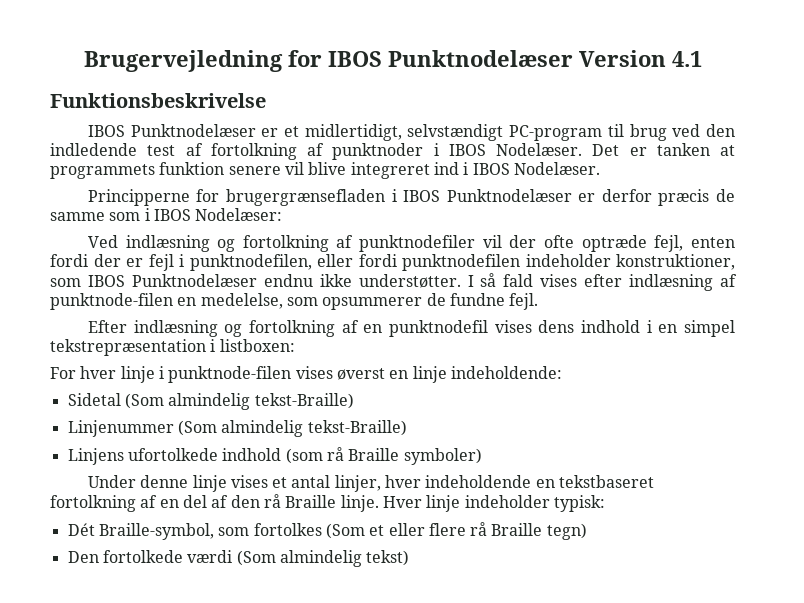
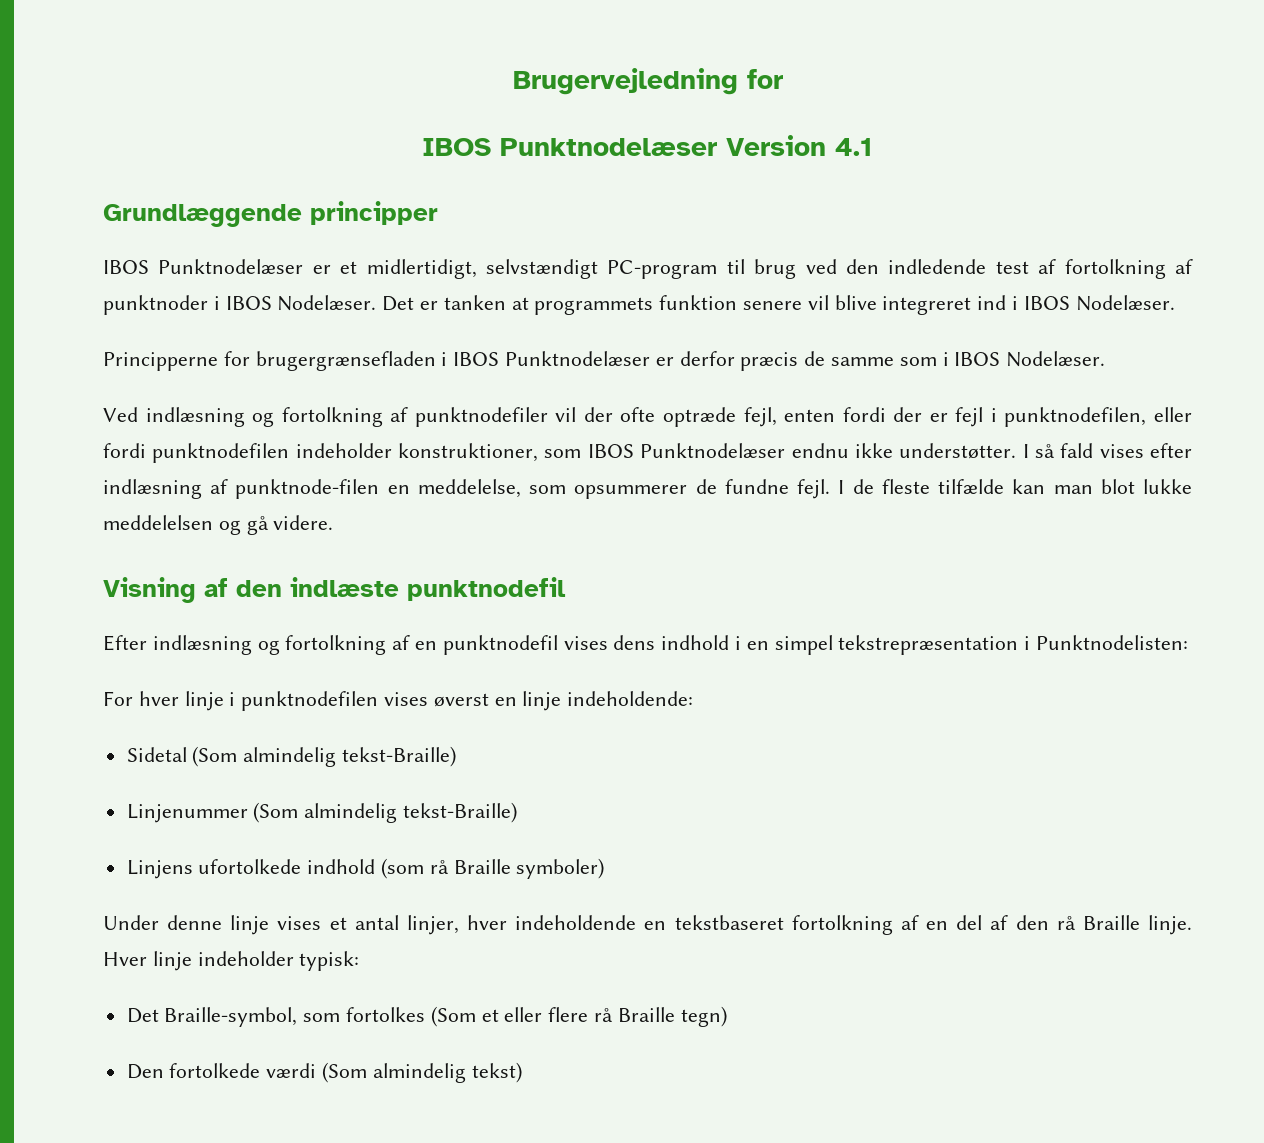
- Brugervejledning for IBOS Punktnodelæser Version 4.1
+ Brugervejledning for
+ IBOS Punktnodelæser Version 4.1
- Funktionsbeskrivelse
+ Grundlæggende principper
- Principperne for brugergrænsefladen i IBOS Punktnodelæser er derfor præcis de samme som i IBOS Nodelæser:
+ Principperne for brugergrænsefladen i IBOS Punktnodelæser er derfor præcis de samme som i IBOS Nodelæser.
- I så fald vises efter indlæsning af punktnode-filen en medelelse, som opsummerer de fundne fejl.
+ I så fald vises efter indlæsning af punktnode-filen en meddelelse, som opsummerer de fundne fejl. I de fleste tilfælde kan man blot lukke meddelelsen og gå videre.
+ Visning af den indlæste punktnodefil
- Efter indlæsning og fortolkning af en punktnodefil vises dens indhold i en simpel tekstrepræsentation i listboxen:
+ Efter indlæsning og fortolkning af en punktnodefil vises dens indhold i en simpel tekstrepræsentation i Punktnodelisten:
- For hver linje i punktnode-filen vises øverst en linje indeholdende:
+ For hver linje i punktnodefilen vises øverst en linje indeholdende:
- Dét Braille-symbol, som fortolkes (Som et eller flere rå Braille tegn)
+ Det Braille-symbol, som fortolkes (Som et eller flere rå Braille tegn)

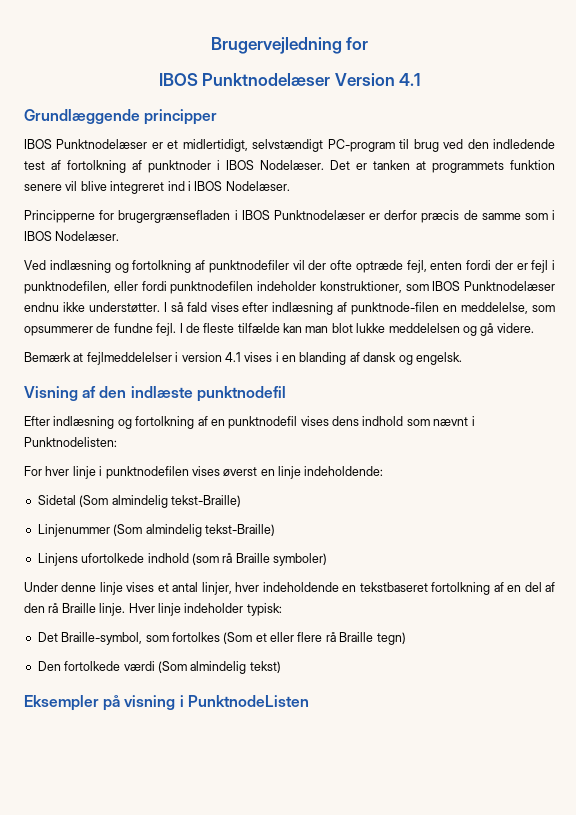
+ Bemærk at fejlmeddelelser i version 4.1 vises i en blanding af dansk og engelsk.
- Efter indlæsning og fortolkning af en punktnodefil vises dens indhold i en simpel tekstrepræsentation i Punktnodelisten:
+ Efter indlæsning og fortolkning af en punktnodefil vises dens indhold som nævnt i Punktnodelisten:
+ Eksempler på visning i PunktnodeListen

